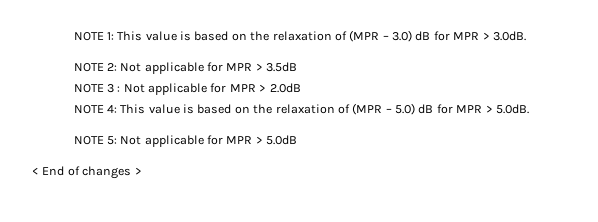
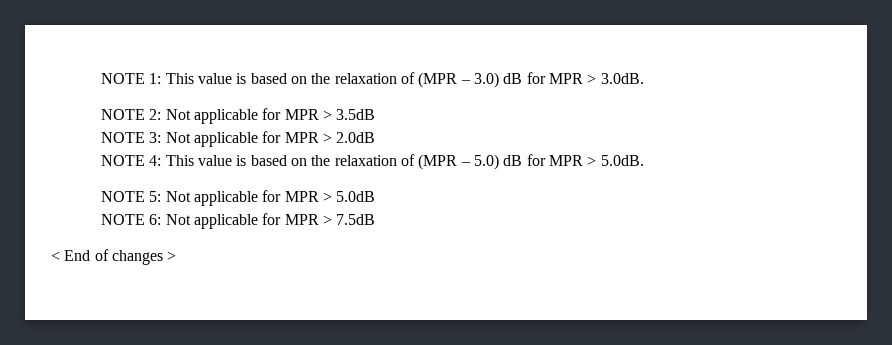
- NOTE 3 : Not applicable for MPR > 2.0dB
+ NOTE 3: Not applicable for MPR > 2.0dB
+ NOTE 6: Not applicable for MPR > 7.5dB

